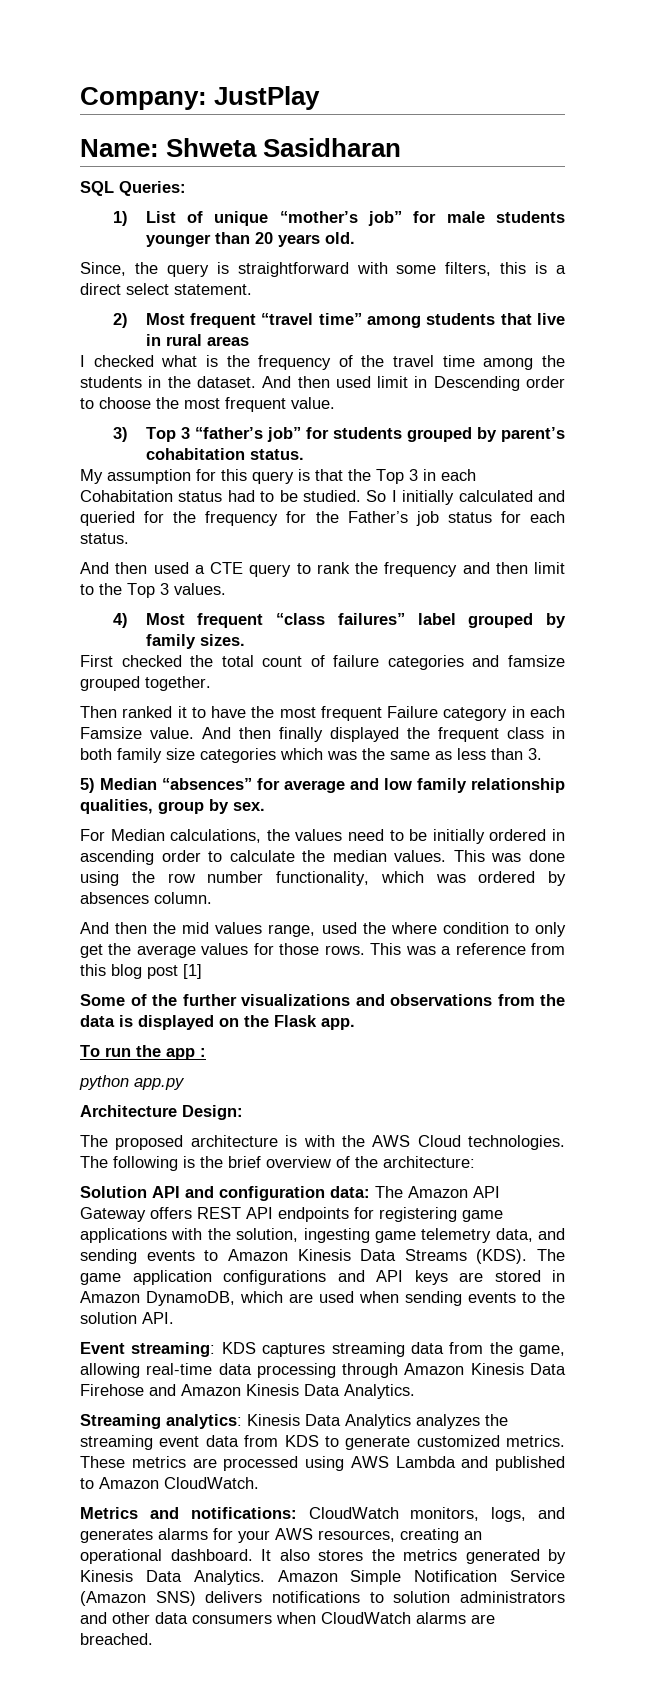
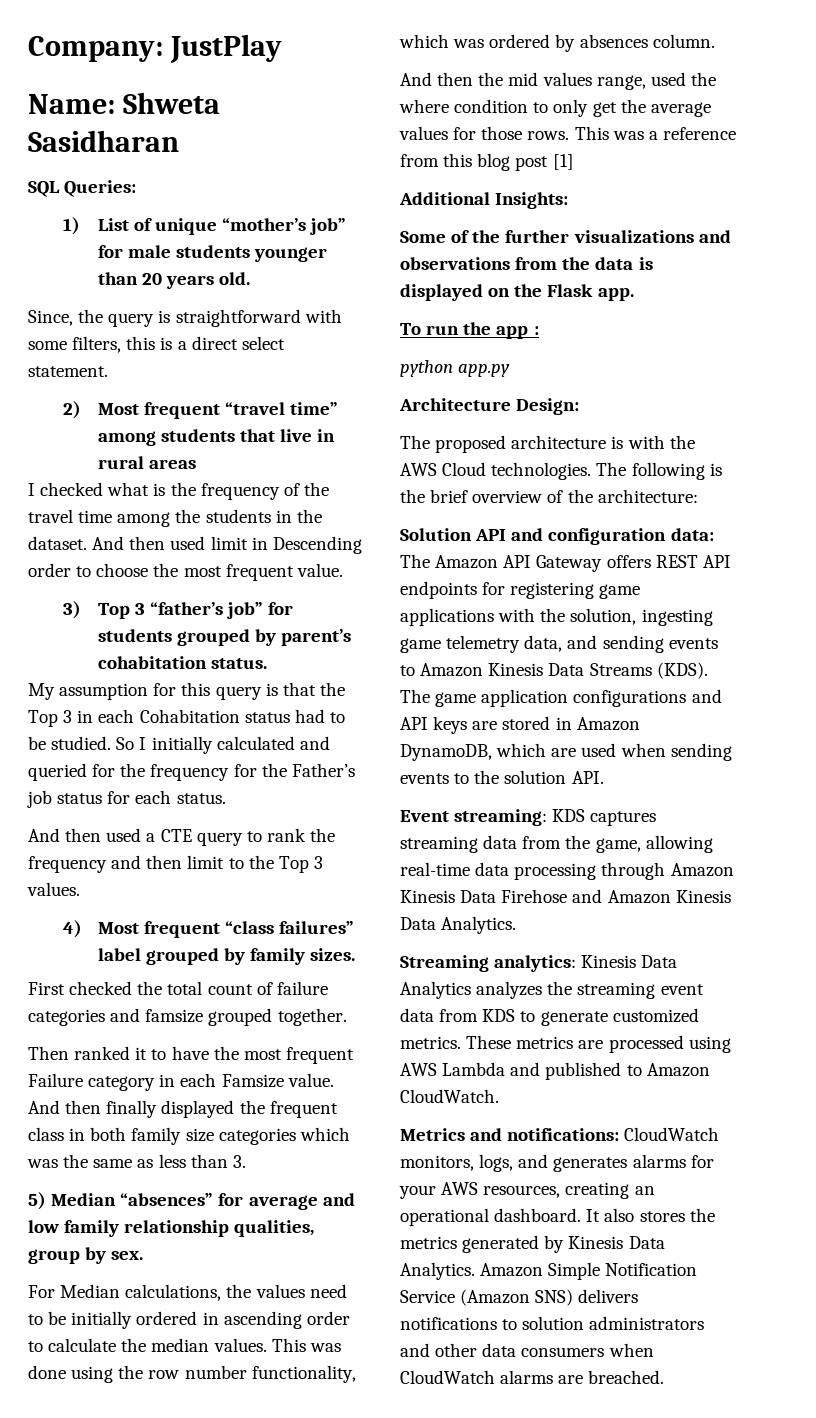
+ Additional Insights:

